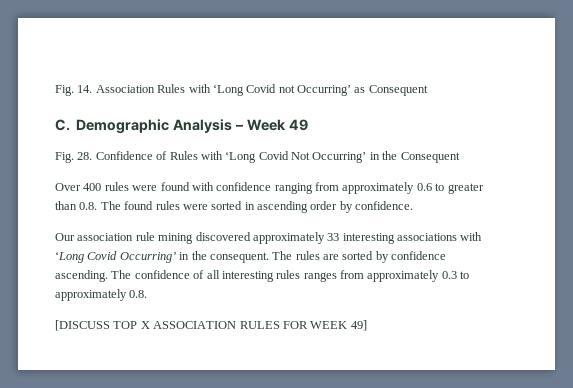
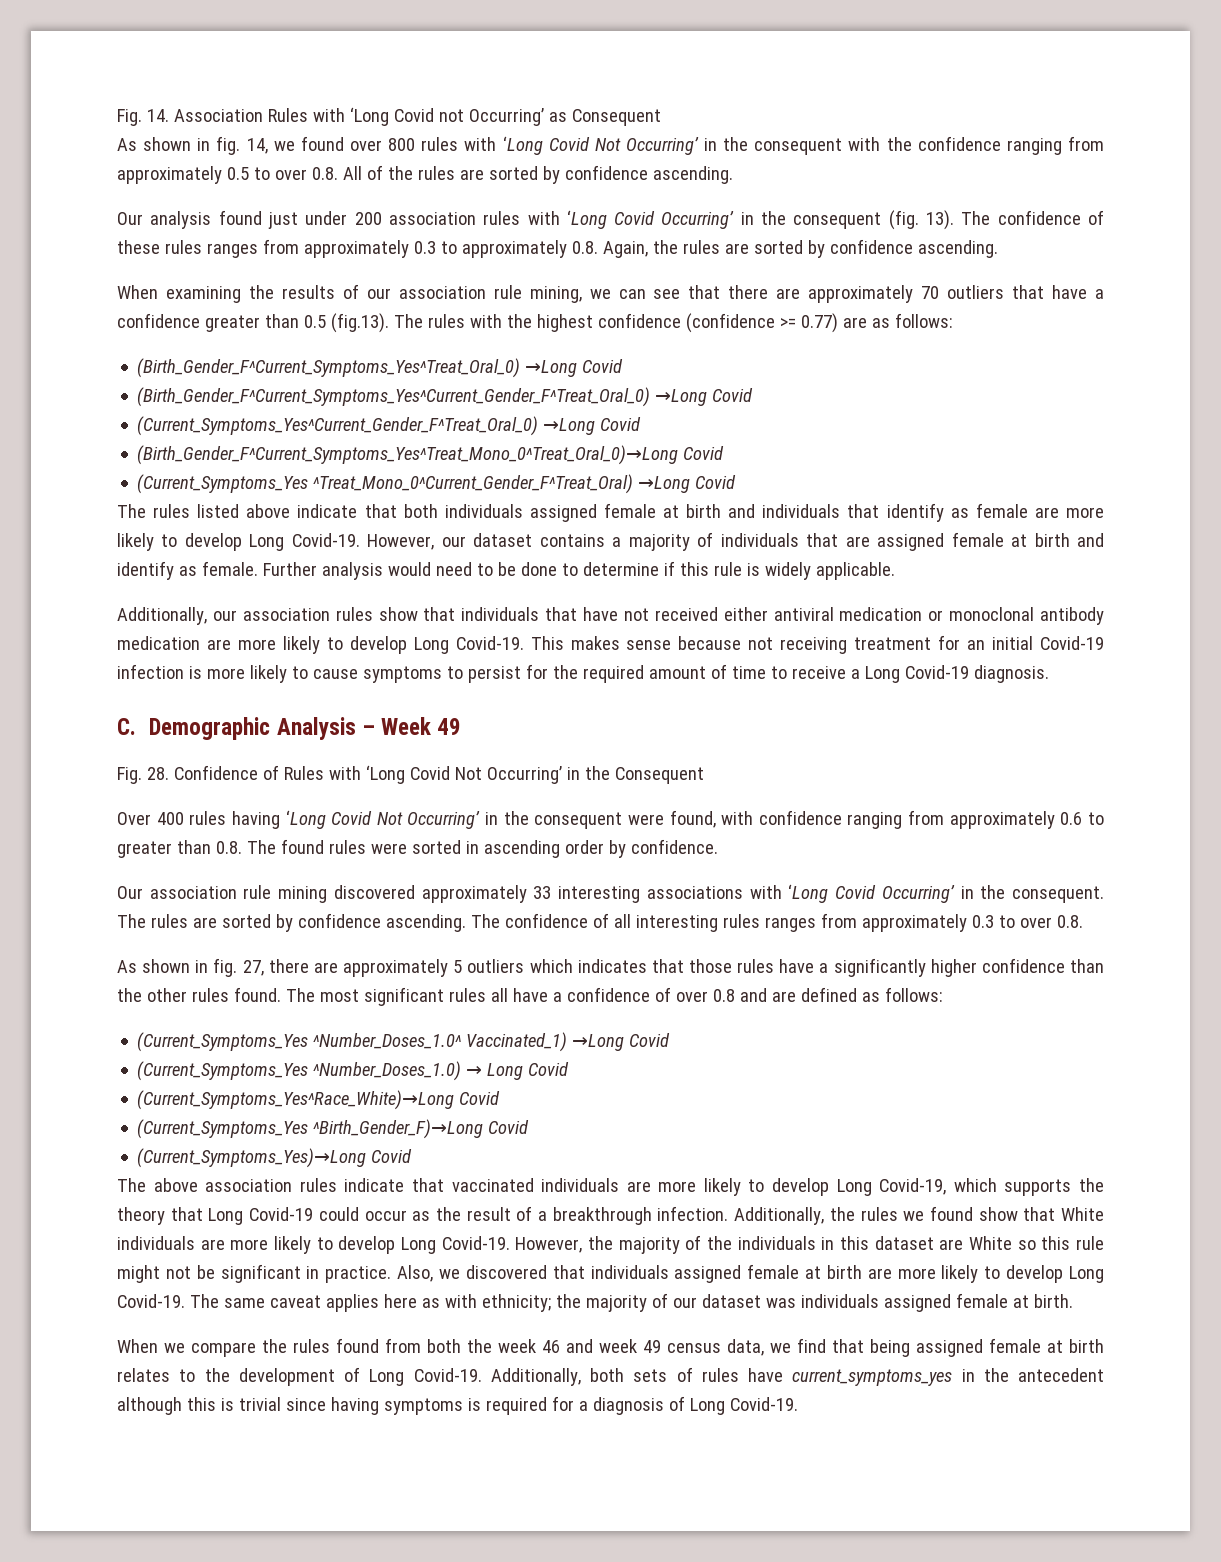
+ As shown in fig. 14, we found over 800 rules with ‘Long Covid Not Occurring’ in the consequent with the confidence ranging from approximately 0.5 to over 0.8. All of the rules are sorted by confidence ascending.
+ Our analysis found just under 200 association rules with ‘Long Covid Occurring’ in the consequent (fig. 13). The confidence of these rules ranges from approximately 0.3 to approximately 0.8. Again, the rules are sorted by confidence ascending.
+ When examining the results of our association rule mining, we can see that there are approximately 70 outliers that have a confidence greater than 0.5 (fig.13). The rules with the highest confidence (confidence >= 0.77) are as follows:
+ (Birth_Gender_F˄Current_Symptoms_Yes˄Treat_Oral_0) →Long Covid
+ (Birth_Gender_F˄Current_Symptoms_Yes˄Current_Gender_F˄Treat_Oral_0) →Long Covid
+ (Current_Symptoms_Yes˄Current_Gender_F˄Treat_Oral_0) →Long Covid
+ (Birth_Gender_F˄Current_Symptoms_Yes˄Treat_Mono_0˄Treat_Oral_0)→Long Covid
+ (Current_Symptoms_Yes ˄Treat_Mono_0˄Current_Gender_F˄Treat_Oral) →Long Covid
+ The rules listed above indicate that both individuals assigned female at birth and individuals that identify as female are more likely to develop Long Covid-19. However, our dataset contains a majority of individuals that are assigned female at birth and identify as female. Further analysis would need to be done to determine if this rule is widely applicable.
+ Additionally, our association rules show that individuals that have not received either antiviral medication or monoclonal antibody medication are more likely to develop Long Covid-19. This makes sense because not receiving treatment for an initial Covid-19 infection is more likely to cause symptoms to persist for the required amount of time to receive a Long Covid-19 diagnosis.
- Over 400 rules were found with confidence ranging from approximately 0.6 to greater than 0.8. The found rules were sorted in ascending order by confidence.
+ Over 400 rules having ‘Long Covid Not Occurring’ in the consequent were found, with confidence ranging from approximately 0.6 to greater than 0.8. The found rules were sorted in ascending order by confidence.
- The confidence of all interesting rules ranges from approximately 0.3 to approximately 0.8.
+ The confidence of all interesting rules ranges from approximately 0.3 to over 0.8.
- [DISCUSS TOP X ASSOCIATION RULES FOR WEEK 49]
+ As shown in fig. 27, there are approximately 5 outliers which indicates that those rules have a significantly higher confidence than the other rules found. The most significant rules all have a confidence of over 0.8 and are defined as follows:
+ (Current_Symptoms_Yes ˄Number_Doses_1.0˄ Vaccinated_1) →Long Covid
+ (Current_Symptoms_Yes ˄Number_Doses_1.0) → Long Covid
+ (Current_Symptoms_Yes˄Race_White)→Long Covid
+ (Current_Symptoms_Yes ˄Birth_Gender_F)→Long Covid
+ (Current_Symptoms_Yes)→Long Covid
+ The above association rules indicate that vaccinated individuals are more likely to develop Long Covid-19, which supports the theory that Long Covid-19 could occur as the result of a breakthrough infection. Additionally, the rules we found show that White individuals are more likely to develop Long Covid-19. However, the majority of the individuals in this dataset are White so this rule might not be significant in practice. Also, we discovered that individuals assigned female at birth are more likely to develop Long Covid-19. The same caveat applies here as with ethnicity; the majority of our dataset was individuals assigned female at birth.
+ When we compare the rules found from both the week 46 and week 49 census data, we find that being assigned female at birth relates to the development of Long Covid-19. Additionally, both sets of rules have current_symptoms_yes in the antecedent although this is trivial since having symptoms is required for a diagnosis of Long Covid-19.

